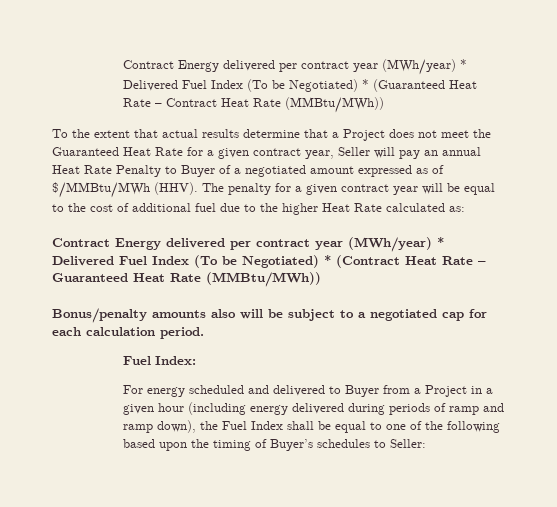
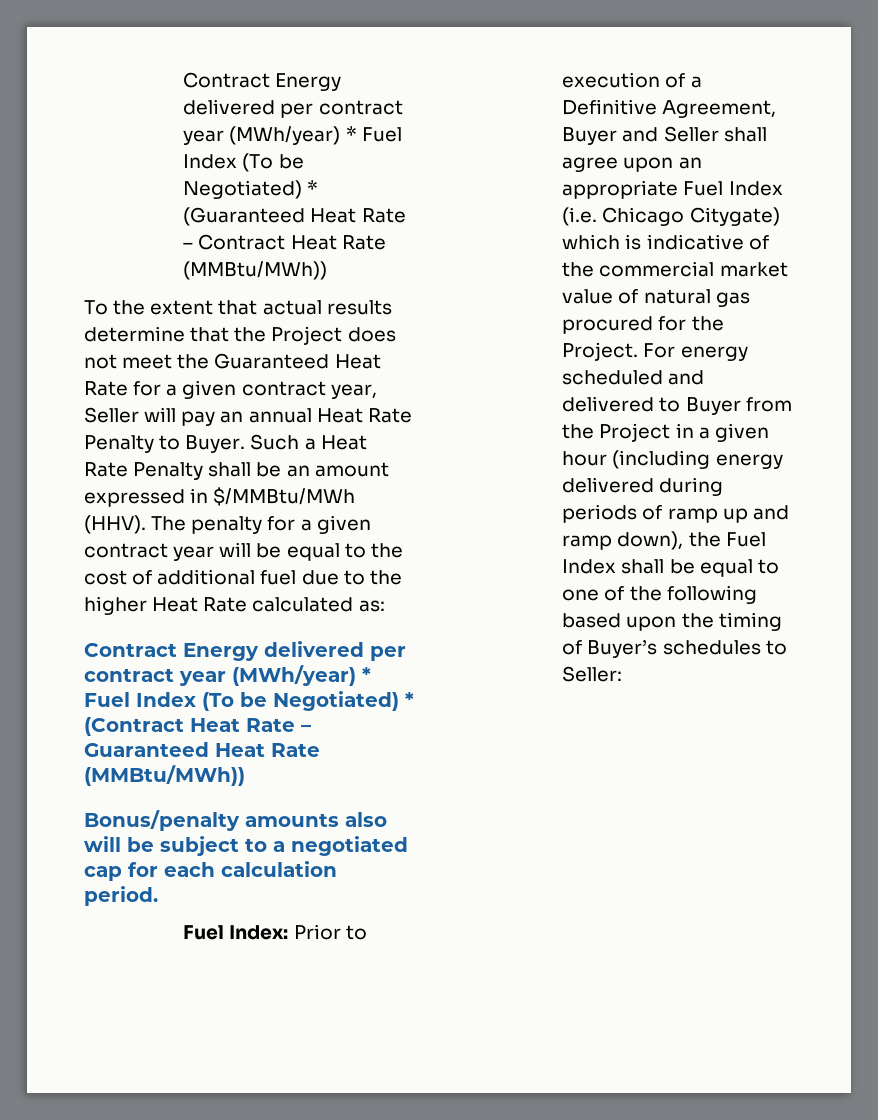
- Contract Energy delivered per contract year (MWh/year) * Delivered Fuel Index (To be Negotiated) * (Guaranteed Heat Rate – Contract Heat Rate (MMBtu/MWh))
+ Contract Energy delivered per contract year (MWh/year) * Fuel Index (To be Negotiated) * (Guaranteed Heat Rate – Contract Heat Rate (MMBtu/MWh))
- To the extent that actual results determine that a Project does not meet the Guaranteed Heat Rate for a given contract year, Seller will pay an annual Heat Rate Penalty to Buyer of a negotiated amount expressed as of $/MMBtu/MWh (HHV).
+ To the extent that actual results determine that the Project does not meet the Guaranteed Heat Rate for a given contract year, Seller will pay an annual Heat Rate Penalty to Buyer. Such a Heat Rate Penalty shall be an amount expressed in $/MMBtu/MWh (HHV).
- Contract Energy delivered per contract year (MWh/year) * Delivered Fuel Index (To be Negotiated) * (Contract Heat Rate – Guaranteed Heat Rate (MMBtu/MWh))
+ Contract Energy delivered per contract year (MWh/year) * Fuel Index (To be Negotiated) * (Contract Heat Rate – Guaranteed Heat Rate (MMBtu/MWh))
- Fuel Index:
- For energy scheduled and delivered to Buyer from a Project in a given hour (including energy delivered during periods of ramp and ramp down), the Fuel Index shall be equal to one of the following based upon the timing of Buyer’s schedules to Seller:
+ Fuel Index: Prior to execution of a Definitive Agreement, Buyer and Seller shall agree upon an appropriate Fuel Index (i.e. Chicago Citygate) which is indicative of the commercial market value of natural gas procured for the Project. For energy scheduled and delivered to Buyer from the Project in a given hour (including energy delivered during periods of ramp up and ramp down), the Fuel Index shall be equal to one of the following based upon the timing of Buyer’s schedules to Seller:

